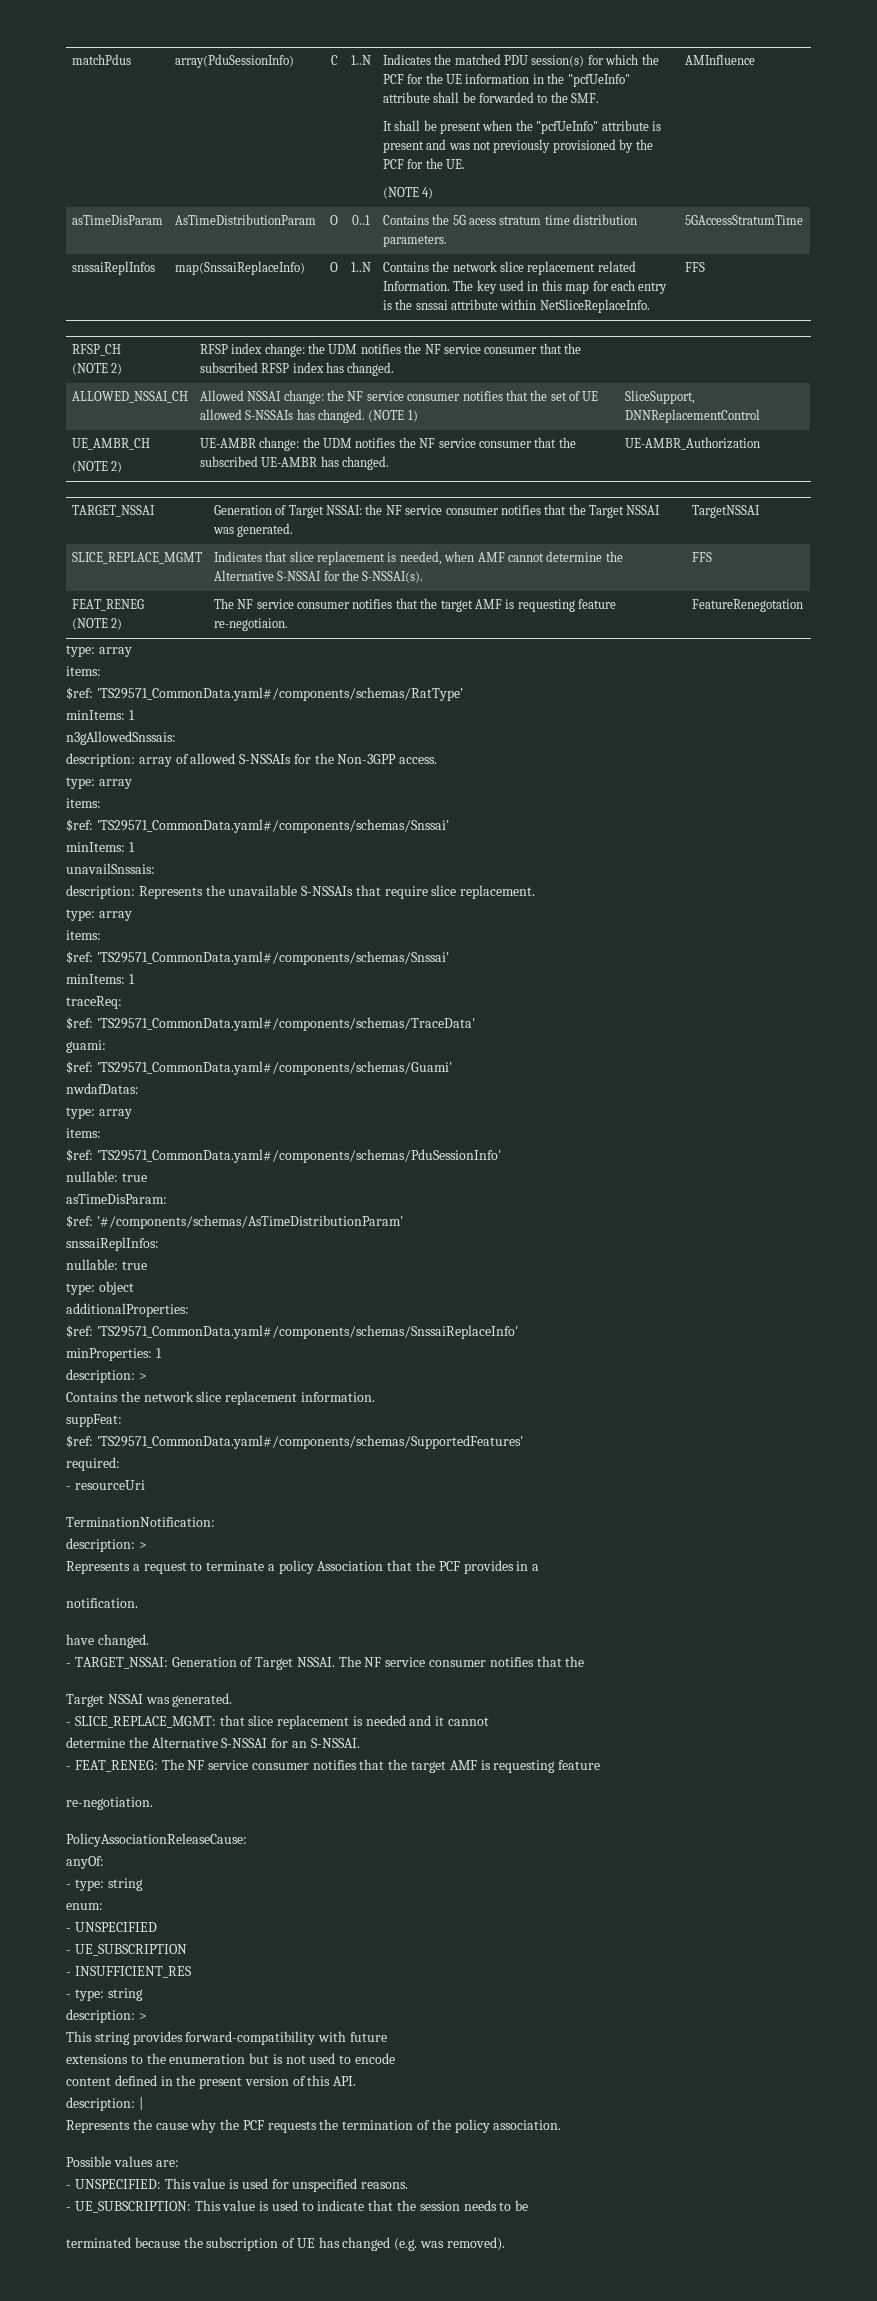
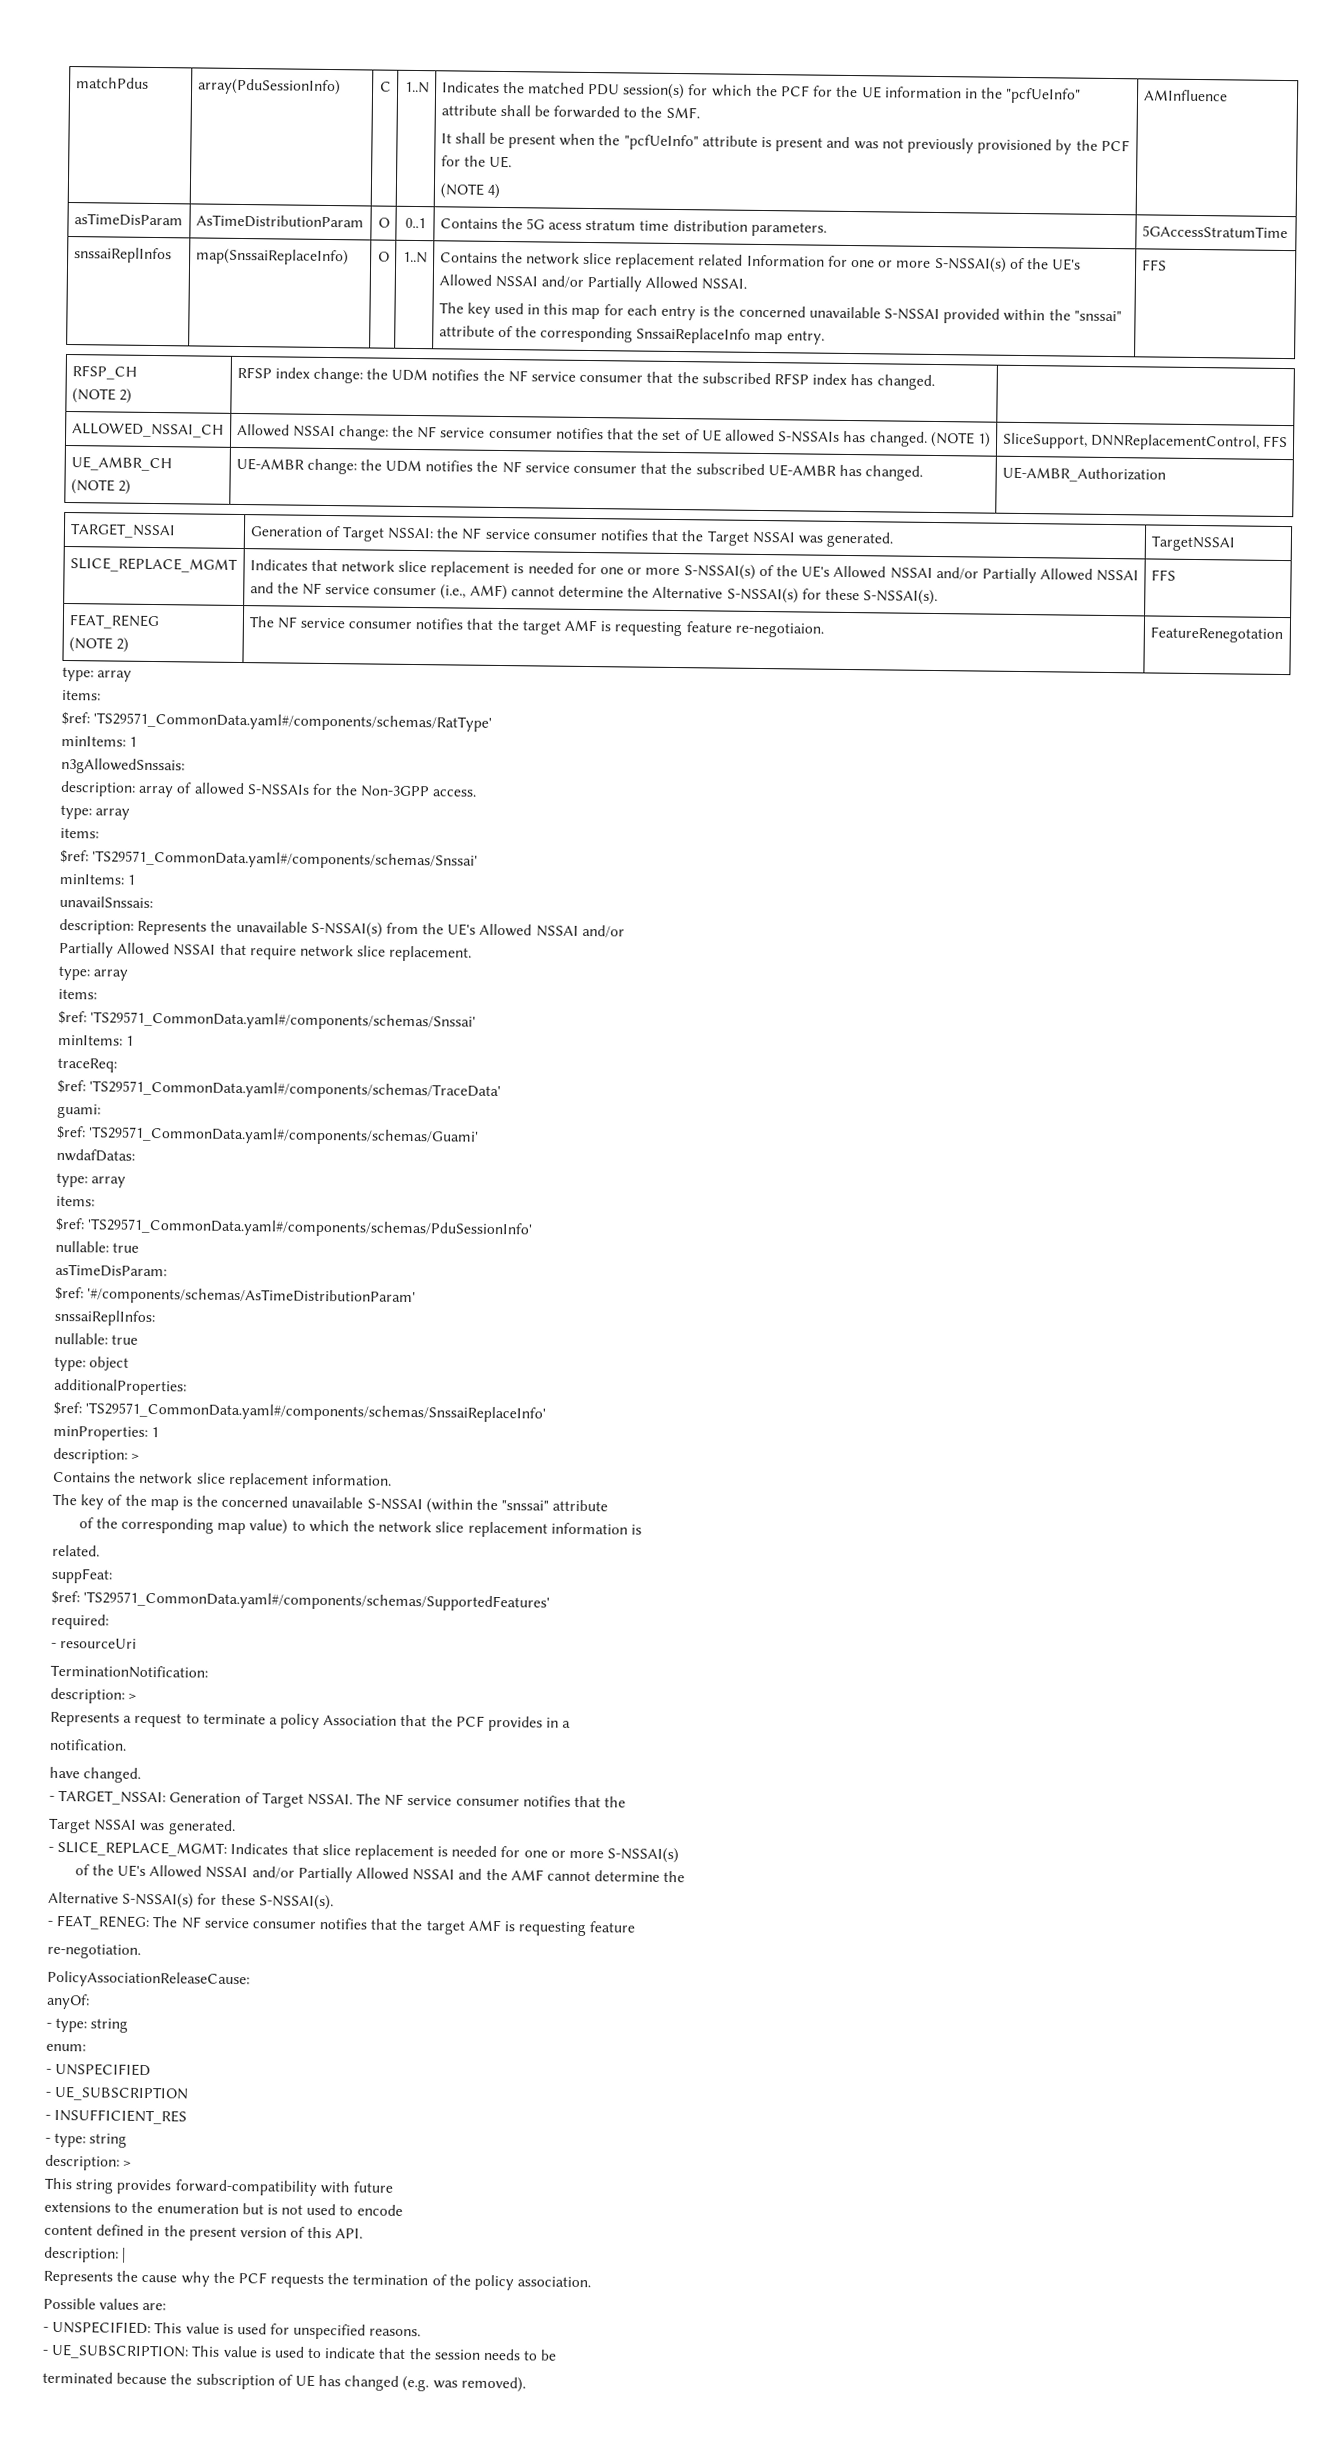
- Contains the network slice replacement related Information. The key used in this map for each entry is the snssai attribute within NetSliceReplaceInfo.
+ Contains the network slice replacement related Information for one or more S-NSSAI(s) of the UE's Allowed NSSAI and/or Partially Allowed NSSAI.
+ The key used in this map for each entry is the concerned unavailable S-NSSAI provided within the "snssai" attribute of the corresponding SnssaiReplaceInfo map entry.
- ALLOWED_NSSAI_CH | Allowed NSSAI change: the NF service consumer notifies that the set of UE allowed S-NSSAIs has changed. (NOTE 1) | SliceSupport, DNNReplacementControl
+ ALLOWED_NSSAI_CH | Allowed NSSAI change: the NF service consumer notifies that the set of UE allowed S-NSSAIs has changed. (NOTE 1) | SliceSupport, DNNReplacementControl, FFS
- SLICE_REPLACE_MGMT | Indicates that slice replacement is needed, when AMF cannot determine the Alternative S-NSSAI for the S-NSSAI(s). | FFS
+ SLICE_REPLACE_MGMT | Indicates that network slice replacement is needed for one or more S-NSSAI(s) of the UE's Allowed NSSAI and/or Partially Allowed NSSAI and the NF service consumer (i.e., AMF) cannot determine the Alternative S-NSSAI(s) for these S-NSSAI(s). | FFS
- description: Represents the unavailable S-NSSAIs that require slice replacement.
+ description: Represents the unavailable S-NSSAI(s) from the UE's Allowed NSSAI and/or
+ Partially Allowed NSSAI that require network slice replacement.
+ The key of the map is the concerned unavailable S-NSSAI (within the "snssai" attribute
+ of the corresponding map value) to which the network slice replacement information is
+ related.
- - SLICE_REPLACE_MGMT: that slice replacement is needed and it cannot
- determine the Alternative S-NSSAI for an S-NSSAI.
+ - SLICE_REPLACE_MGMT: Indicates that slice replacement is needed for one or more S-NSSAI(s)
+ of the UE's Allowed NSSAI and/or Partially Allowed NSSAI and the AMF cannot determine the
+ Alternative S-NSSAI(s) for these S-NSSAI(s).

